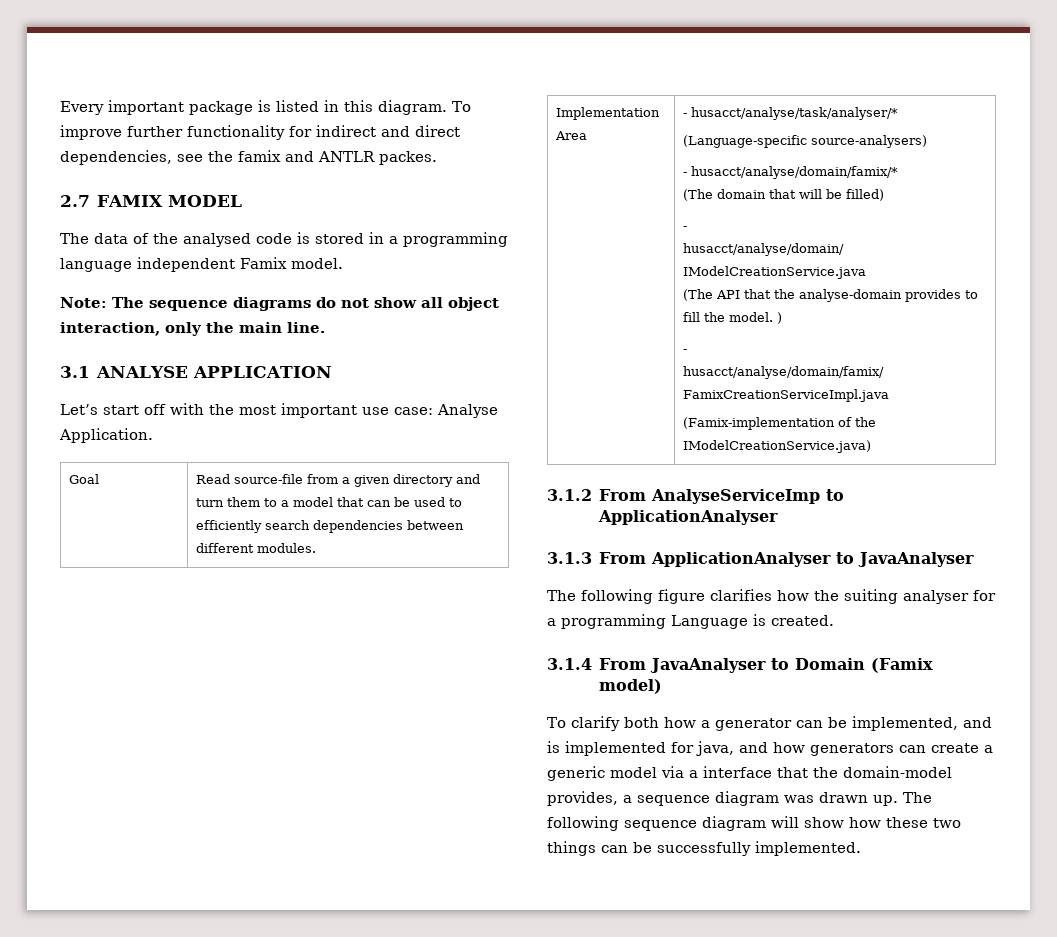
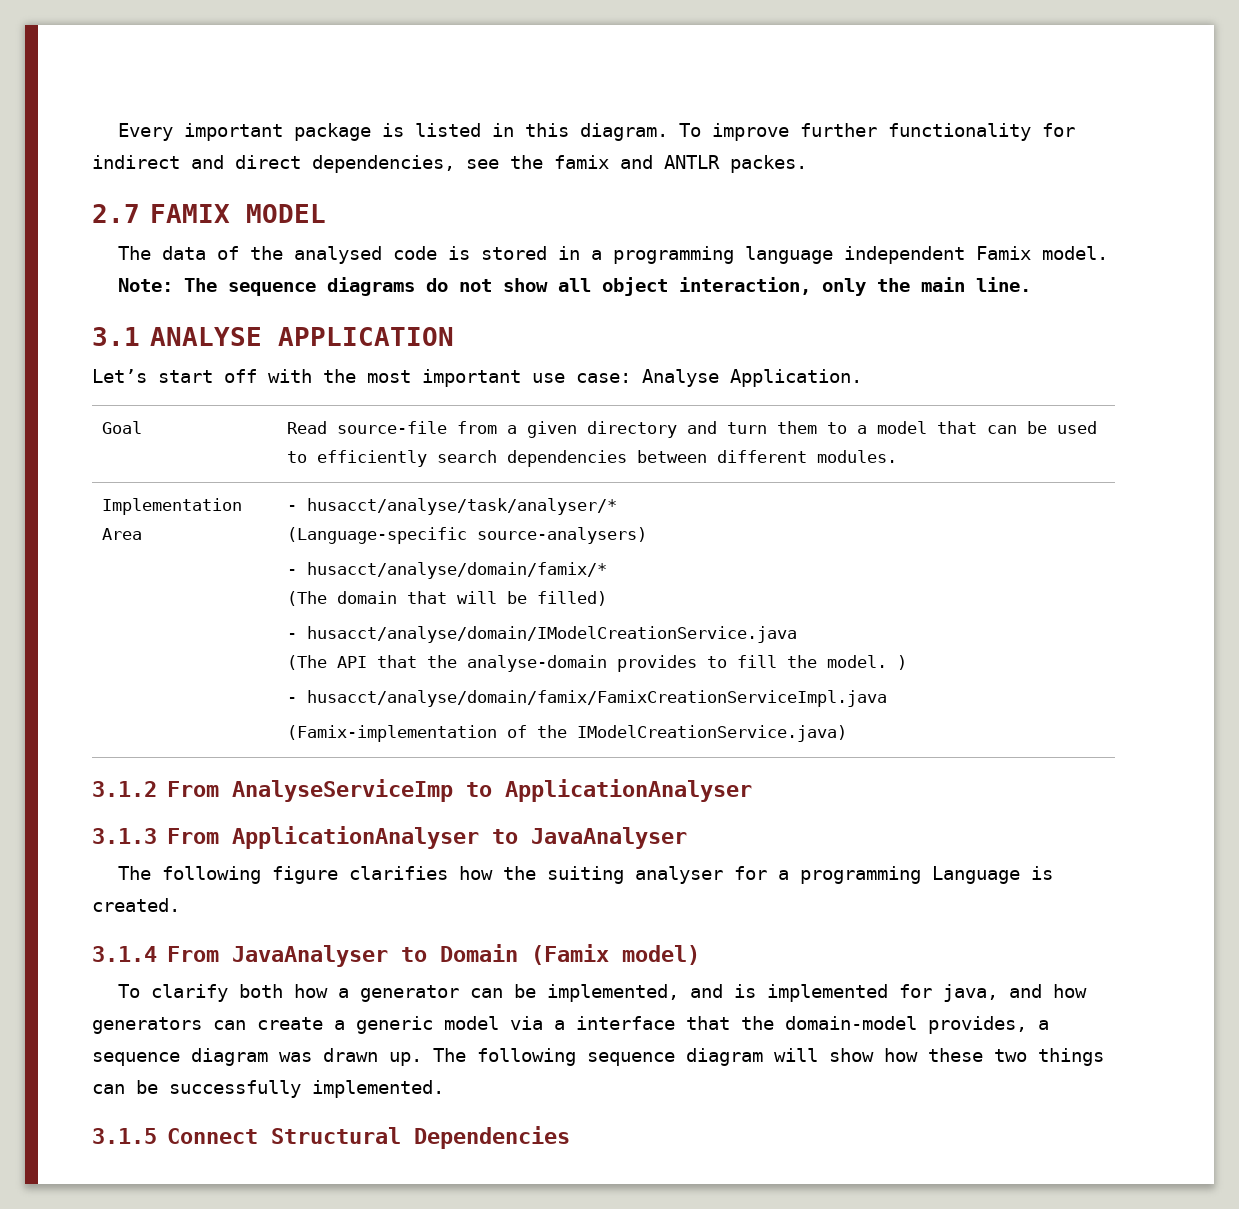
+ 3.1.5 Connect Structural Dependencies

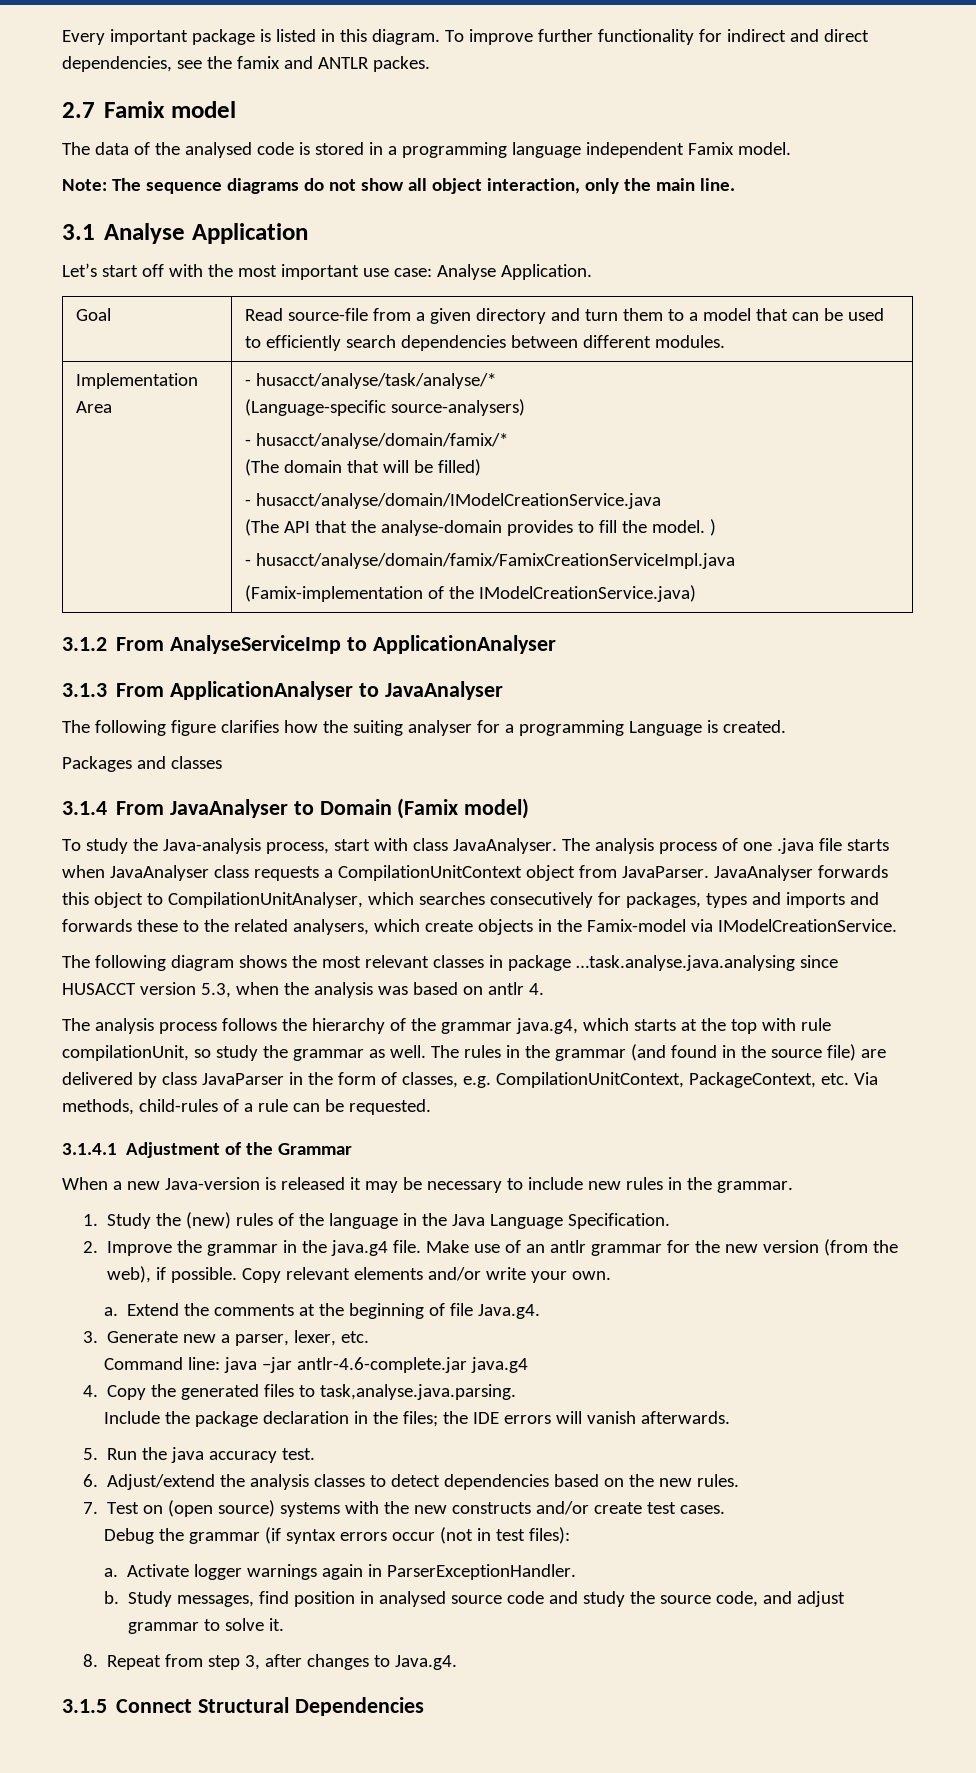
- 2.7 FAMIX MODEL
+ 2.7 Famix model
- 3.1 ANALYSE APPLICATION
+ 3.1 Analyse Application
- Implementation Area | - husacct/analyse/task/analyser/*
+ Implementation Area | - husacct/analyse/task/analyse/*
+ Packages and classes
- To clarify both how a generator can be implemented, and is implemented for java, and how generators can create a generic model via a interface that the domain-model provides, a sequence diagram was drawn up. The following sequence diagram will show how these two things can be successfully implemented.
+ To study the Java-analysis process, start with class JavaAnalyser. The analysis process of one .java file starts when JavaAnalyser class requests a CompilationUnitContext object from JavaParser. JavaAnalyser forwards this object to CompilationUnitAnalyser, which searches consecutively for packages, types and imports and forwards these to the related analysers, which create objects in the Famix-model via IModelCreationService.
+ The following diagram shows the most relevant classes in package …task.analyse.java.analysing since HUSACCT version 5.3, when the analysis was based on antlr 4.
+ The analysis process follows the hierarchy of the grammar java.g4, which starts at the top with rule compilationUnit, so study the grammar as well. The rules in the grammar (and found in the source file) are delivered by class JavaParser in the form of classes, e.g. CompilationUnitContext, PackageContext, etc. Via methods, child-rules of a rule can be requested.
+ 3.1.4.1 Adjustment of the Grammar
+ When a new Java-version is released it may be necessary to include new rules in the grammar.
+ 1. Study the (new) rules of the language in the Java Language Specification.
+ 2. Improve the grammar in the java.g4 file. Make use of an antlr grammar for the new version (from the web), if possible. Copy relevant elements and/or write your own.
+ a. Extend the comments at the beginning of file Java.g4.
+ 3. Generate new a parser, lexer, etc.
+ Command line: java –jar antlr-4.6-complete.jar java.g4
+ 4. Copy the generated files to task,analyse.java.parsing.
+ Include the package declaration in the files; the IDE errors will vanish afterwards.
+ 5. Run the java accuracy test.
+ 6. Adjust/extend the analysis classes to detect dependencies based on the new rules.
+ 7. Test on (open source) systems with the new constructs and/or create test cases.
+ Debug the grammar (if syntax errors occur (not in test files):
+ a. Activate logger warnings again in ParserExceptionHandler.
+ b. Study messages, find position in analysed source code and study the source code, and adjust grammar to solve it.
+ 8. Repeat from step 3, after changes to Java.g4.

